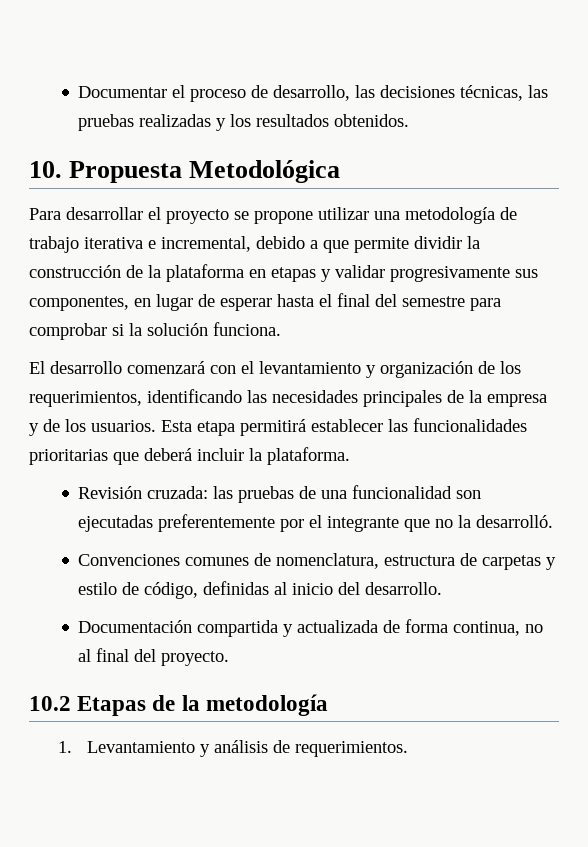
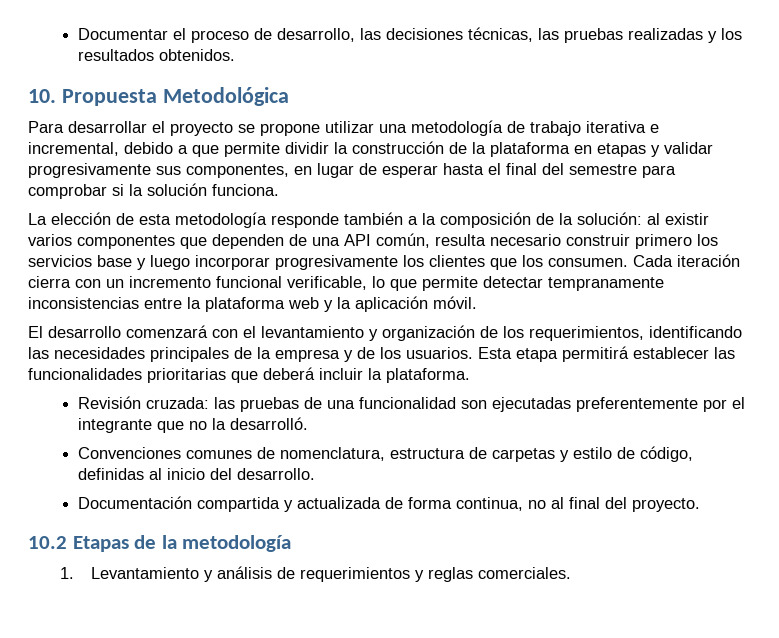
+ La elección de esta metodología responde también a la composición de la solución: al existir varios componentes que dependen de una API común, resulta necesario construir primero los servicios base y luego incorporar progresivamente los clientes que los consumen. Cada iteración cierra con un incremento funcional verificable, lo que permite detectar tempranamente inconsistencias entre la plataforma web y la aplicación móvil.
- 1. Levantamiento y análisis de requerimientos.
+ 1. Levantamiento y análisis de requerimientos y reglas comerciales.

